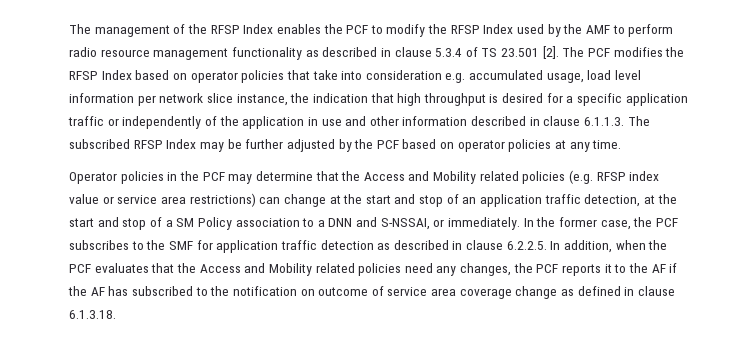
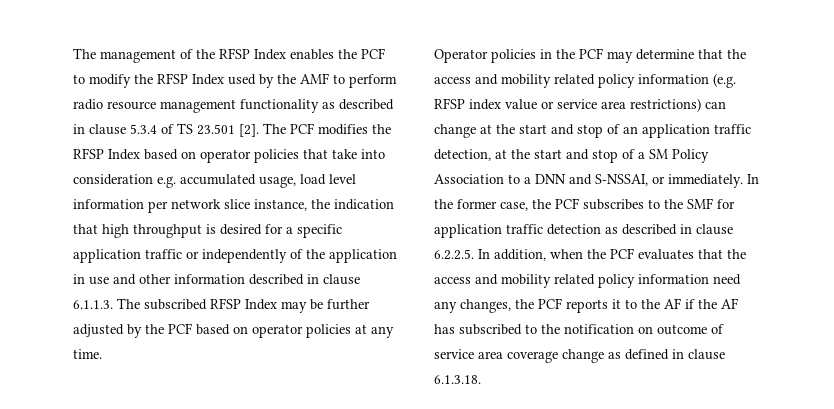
- Operator policies in the PCF may determine that the Access and Mobility related policies (e.g. RFSP index value or service area restrictions) can change at the start and stop of an application traffic detection, at the start and stop of a SM Policy association to a DNN and S-NSSAI, or immediately.
+ Operator policies in the PCF may determine that the access and mobility related policy information (e.g. RFSP index value or service area restrictions) can change at the start and stop of an application traffic detection, at the start and stop of a SM Policy Association to a DNN and S-NSSAI, or immediately.
- In the former case, the PCF subscribes to the SMF for application traffic detection as described in clause 6.2.2.5. In addition, when the PCF evaluates that the Access and Mobility related policies need any changes, the PCF reports it to the AF if the AF has subscribed to the notification on outcome of service area coverage change as defined in clause 6.1.3.18.
+ In the former case, the PCF subscribes to the SMF for application traffic detection as described in clause 6.2.2.5. In addition, when the PCF evaluates that the access and mobility related policy information need any changes, the PCF reports it to the AF if the AF has subscribed to the notification on outcome of service area coverage change as defined in clause 6.1.3.18.

